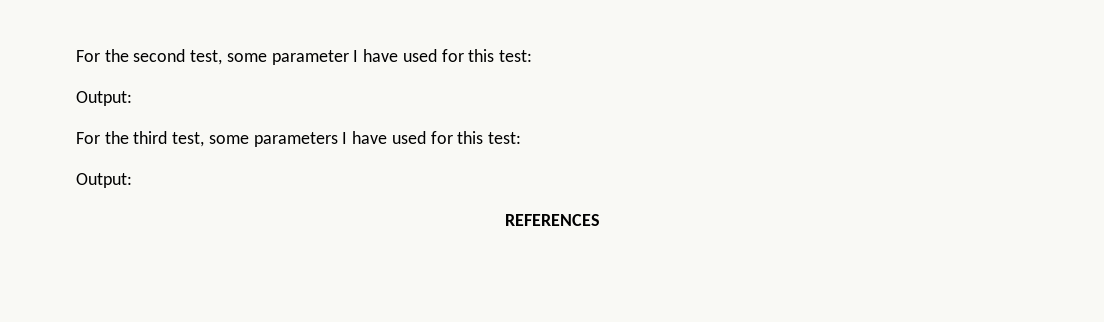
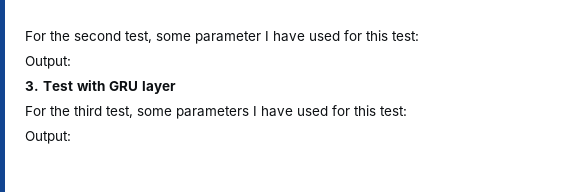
+ 3. Test with GRU layer
- REFERENCES

